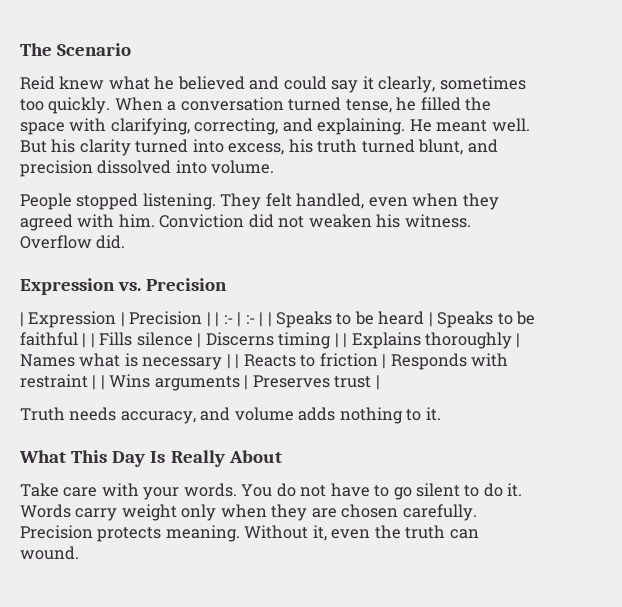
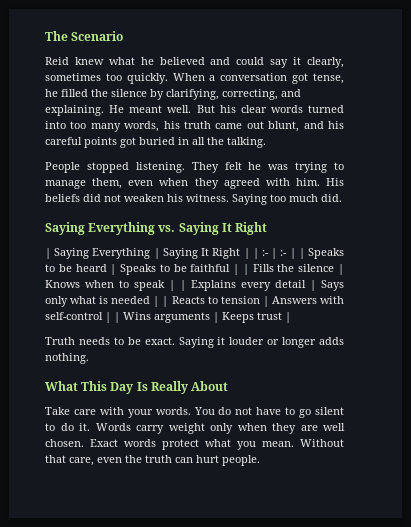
- When a conversation turned tense, he filled the space with clarifying, correcting, and explaining.
+ When a conversation got tense, he filled the silence by clarifying, correcting, and explaining.
- But his clarity turned into excess, his truth turned blunt, and precision dissolved into volume.
+ But his clear words turned into too many words, his truth came out blunt, and his careful points got buried in all the talking.
- They felt handled, even when they agreed with him.
+ They felt he was trying to manage them, even when they agreed with him.
- Conviction did not weaken his witness.
+ His beliefs did not weaken his witness.
- Overflow did.
- Expression vs. Precision
- | Expression | Precision | | :- | :- | | Speaks to be heard | Speaks to be faithful | | Fills silence | Discerns timing | | Explains thoroughly | Names what is necessary | | Reacts to friction | Responds with restraint | | Wins arguments | Preserves trust |
+ Saying too much did.
+ Saying Everything vs. Saying It Right
+ | Saying Everything | Saying It Right | | :- | :- | | Speaks to be heard | Speaks to be faithful | | Fills the silence | Knows when to speak | | Explains every detail | Says only what is needed | | Reacts to tension | Answers with self-control | | Wins arguments | Keeps trust |
- Truth needs accuracy, and volume adds nothing to it.
+ Truth needs to be exact. Saying it louder or longer adds nothing.
- Words carry weight only when they are chosen carefully. Precision protects meaning. Without it, even the truth can wound.
+ Words carry weight only when they are well chosen. Exact words protect what you mean. Without that care, even the truth can hurt people.

